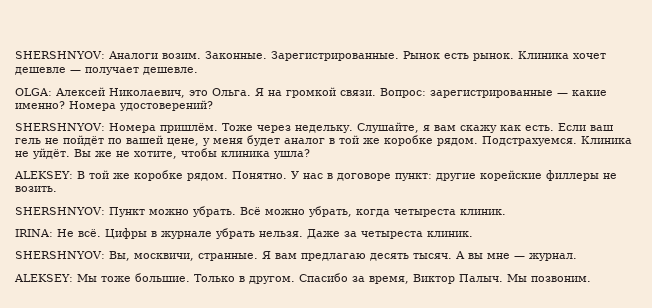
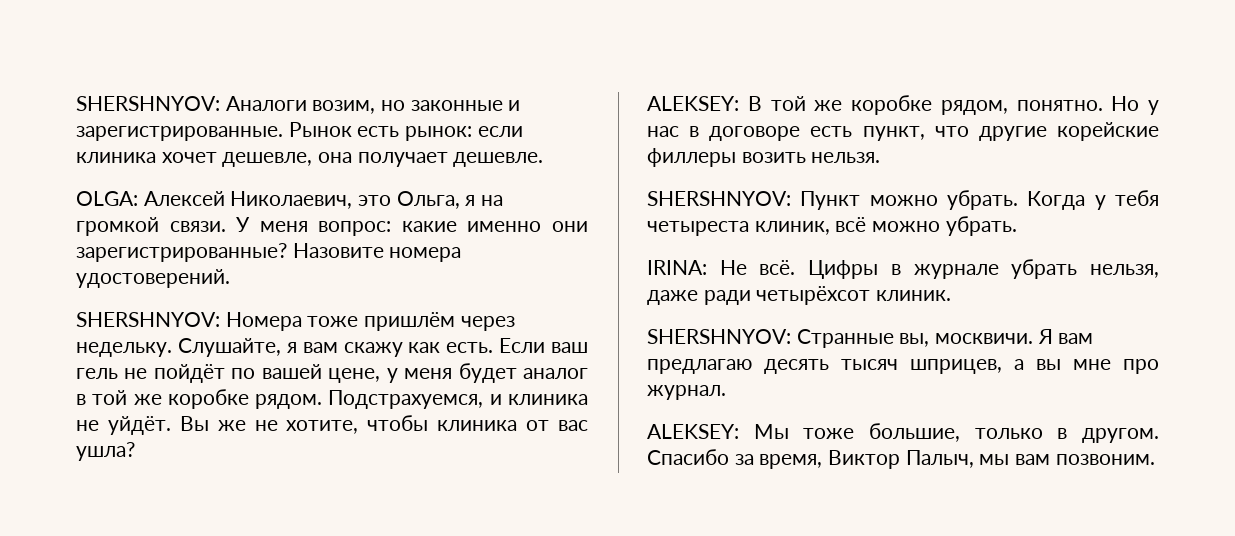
- SHERSHNYOV: Аналоги возим. Законные. Зарегистрированные. Рынок есть рынок. Клиника хочет дешевле — получает дешевле.
+ SHERSHNYOV: Аналоги возим, но законные и зарегистрированные. Рынок есть рынок: если клиника хочет дешевле, она получает дешевле.
- OLGA: Алексей Николаевич, это Ольга. Я на громкой связи.
+ OLGA: Алексей Николаевич, это Ольга, я на громкой связи.
- Вопрос: зарегистрированные — какие именно? Номера удостоверений?
+ У меня вопрос: какие именно они зарегистрированные? Назовите номера удостоверений.
- SHERSHNYOV: Номера пришлём. Тоже через недельку.
+ SHERSHNYOV: Номера тоже пришлём через недельку.
- Подстрахуемся. Клиника не уйдёт.
+ Подстрахуемся, и клиника не уйдёт.
- Вы же не хотите, чтобы клиника ушла?
+ Вы же не хотите, чтобы клиника от вас ушла?
- ALEKSEY: В той же коробке рядом. Понятно. У нас в договоре пункт: другие корейские филлеры не возить.
+ ALEKSEY: В той же коробке рядом, понятно. Но у нас в договоре есть пункт, что другие корейские филлеры возить нельзя.
- Всё можно убрать, когда четыреста клиник.
+ Когда у тебя четыреста клиник, всё можно убрать.
- Цифры в журнале убрать нельзя. Даже за четыреста клиник.
+ Цифры в журнале убрать нельзя, даже ради четырёхсот клиник.
- SHERSHNYOV: Вы, москвичи, странные.
+ SHERSHNYOV: Странные вы, москвичи.
- Я вам предлагаю десять тысяч. А вы мне — журнал.
+ Я вам предлагаю десять тысяч шприцев, а вы мне про журнал.
- ALEKSEY: Мы тоже большие. Только в другом.
+ ALEKSEY: Мы тоже большие, только в другом.
- Спасибо за время, Виктор Палыч. Мы позвоним.
+ Спасибо за время, Виктор Палыч, мы вам позвоним.

